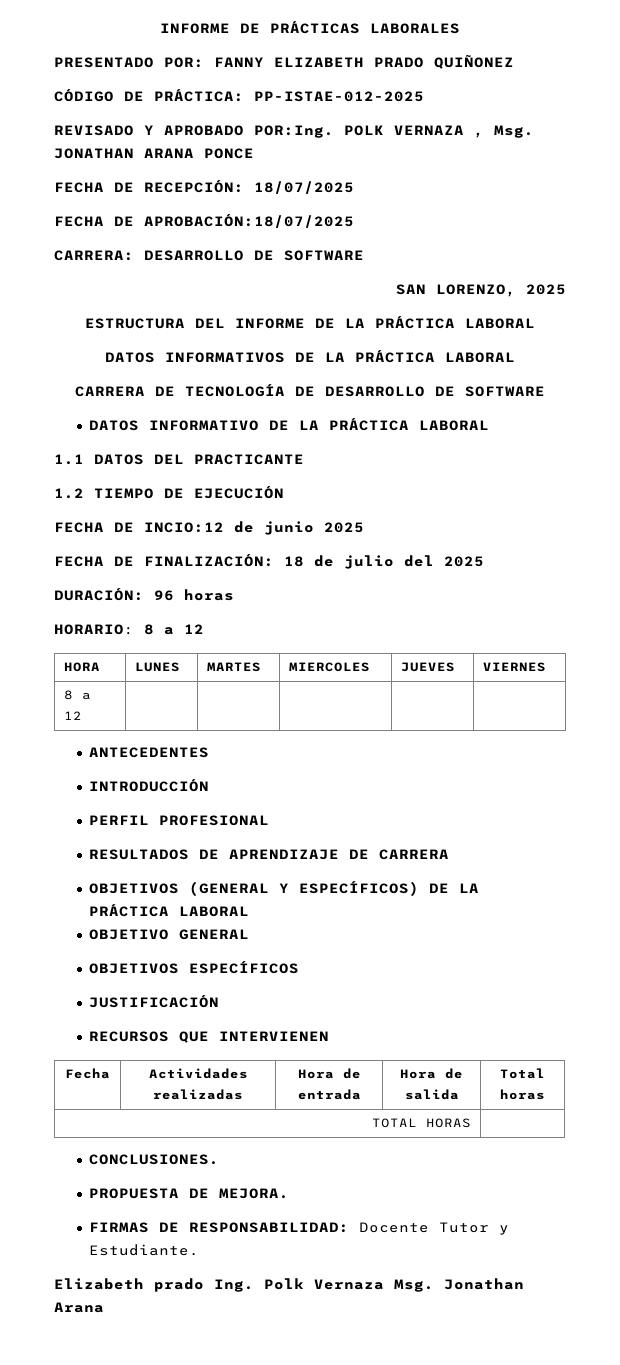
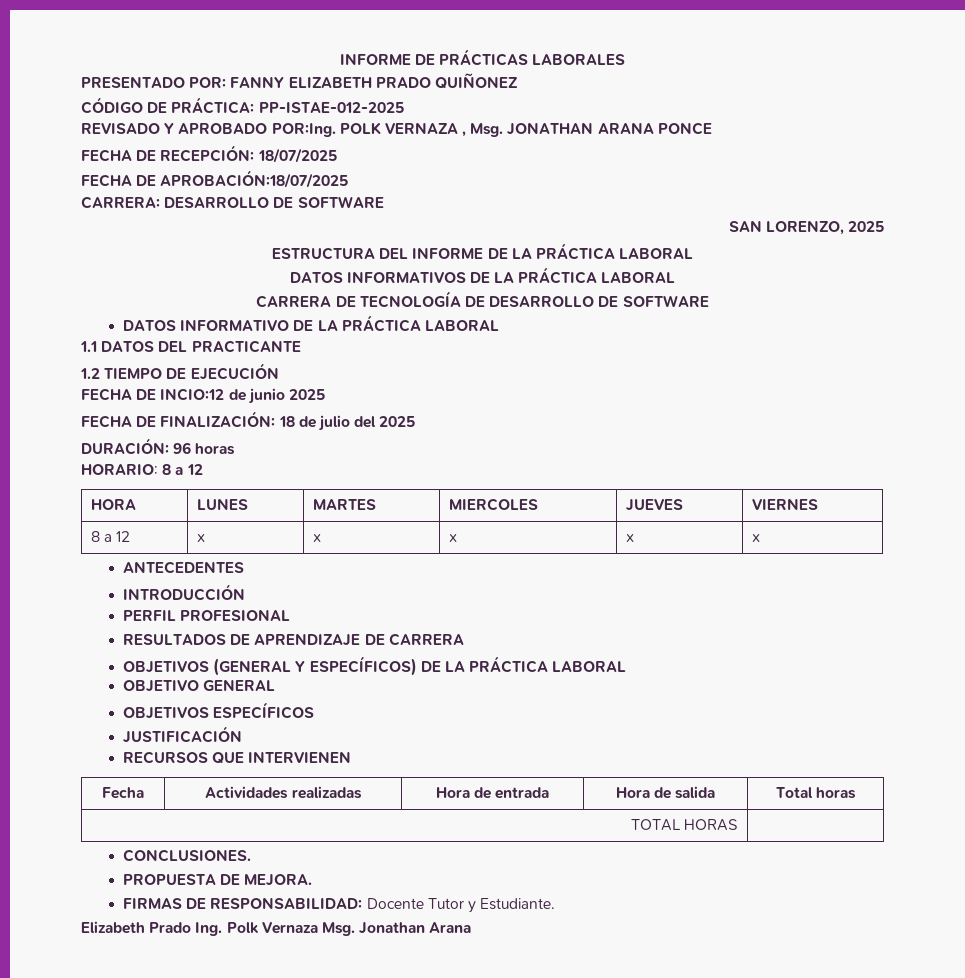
- 8 a 12 | | | | |
+ 8 a 12 | x | x | x | x | x
- Elizabeth prado Ing. Polk Vernaza Msg. Jonathan Arana
+ Elizabeth Prado Ing. Polk Vernaza Msg. Jonathan Arana

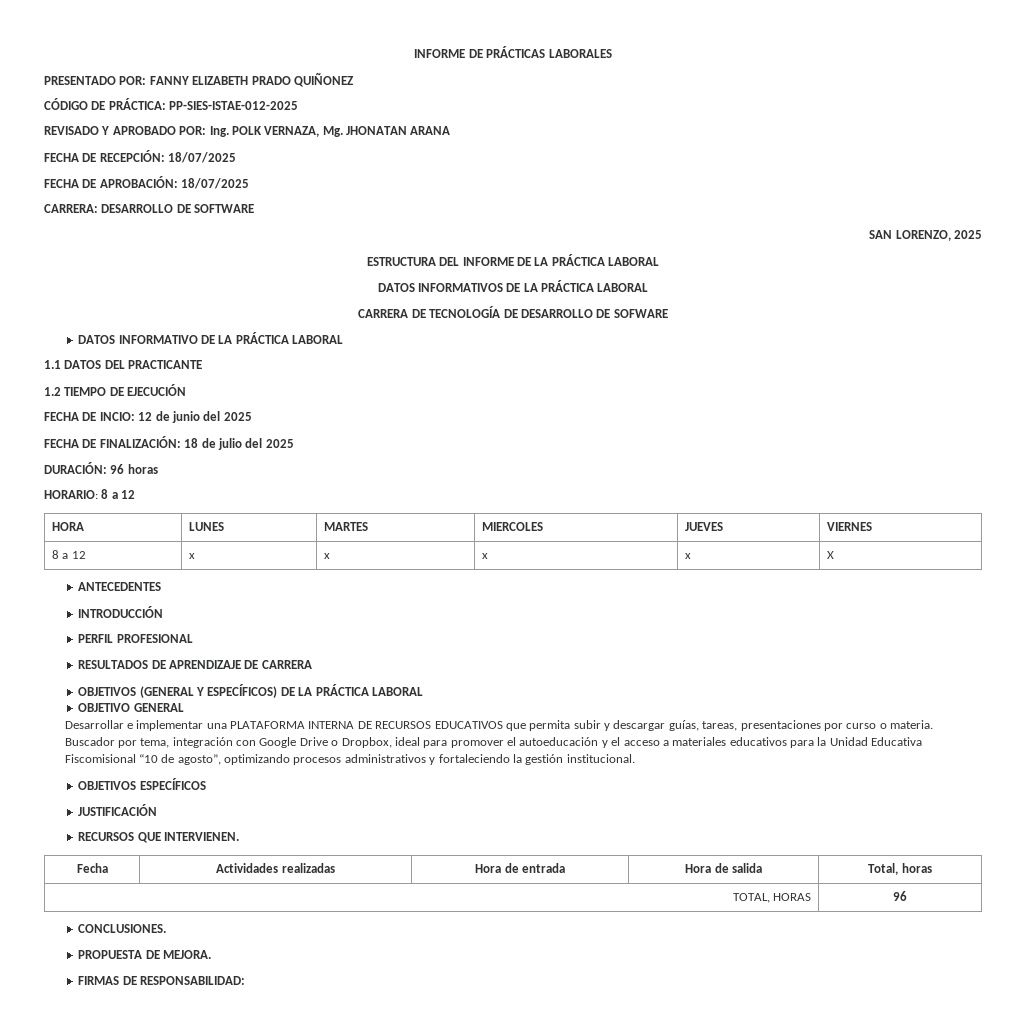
- CÓDIGO DE PRÁCTICA: PP-ISTAE-012-2025
+ CÓDIGO DE PRÁCTICA: PP-SIES-ISTAE-012-2025
- REVISADO Y APROBADO POR:Ing. POLK VERNAZA , Msg. JONATHAN ARANA PONCE
+ REVISADO Y APROBADO POR: Ing. POLK VERNAZA, Mg. JHONATAN ARANA
- FECHA DE APROBACIÓN:18/07/2025
+ FECHA DE APROBACIÓN: 18/07/2025
- CARRERA DE TECNOLOGÍA DE DESARROLLO DE SOFTWARE
+ CARRERA DE TECNOLOGÍA DE DESARROLLO DE SOFWARE
- FECHA DE INCIO:12 de junio 2025
+ FECHA DE INCIO: 12 de junio del 2025
- 8 a 12 | x | x | x | x | x
+ 8 a 12 | x | x | x | x | X
+ Desarrollar e implementar una PLATAFORMA INTERNA DE RECURSOS EDUCATIVOS que permita subir y descargar guías, tareas, presentaciones por curso o materia. Buscador por tema, integración con Google Drive o Dropbox, ideal para promover el autoeducación y el acceso a materiales educativos para la Unidad Educativa Fiscomisional “10 de agosto”, optimizando procesos administrativos y fortaleciendo la gestión institucional.
- RECURSOS QUE INTERVIENEN
+ RECURSOS QUE INTERVIENEN.
- Fecha | Actividades realizadas | Hora de entrada | Hora de salida | Total horas
- TOTAL HORAS |
+ Fecha | Actividades realizadas | Hora de entrada | Hora de salida | Total, horas
+ TOTAL, HORAS | 96
- FIRMAS DE RESPONSABILIDAD: Docente Tutor y Estudiante.
- Elizabeth Prado Ing. Polk Vernaza Msg. Jonathan Arana
+ FIRMAS DE RESPONSABILIDAD:

